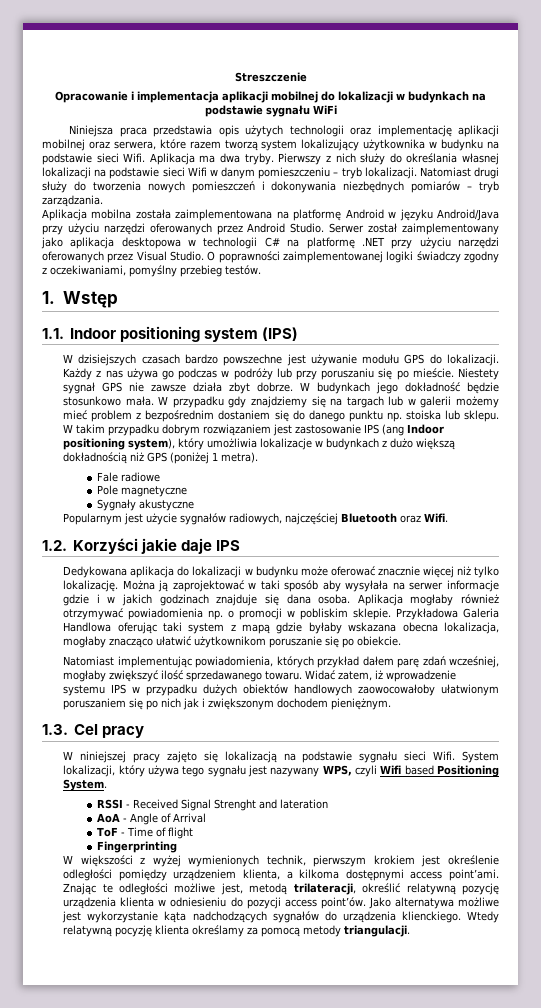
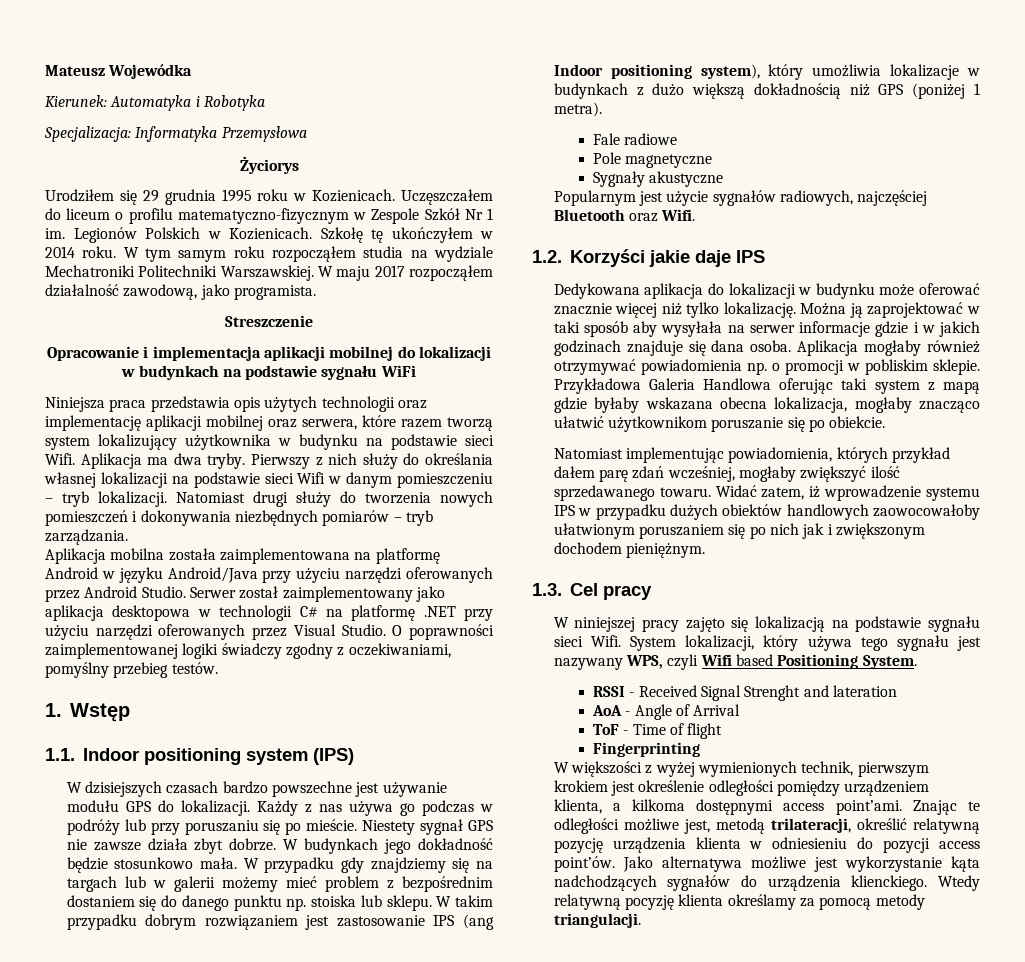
+ Mateusz Wojewódka
+ Kierunek: Automatyka i Robotyka
+ Specjalizacja: Informatyka Przemysłowa
+ Życiorys
+ Urodziłem się 29 grudnia 1995 roku w Kozienicach. Uczęszczałem do liceum o profilu matematyczno-fizycznym w Zespole Szkół Nr 1 im. Legionów Polskich w Kozienicach. Szkołę tę ukończyłem w 2014 roku. W tym samym roku rozpocząłem studia na wydziale Mechatroniki Politechniki Warszawskiej. W maju 2017 rozpocząłem działalność zawodową, jako programista.

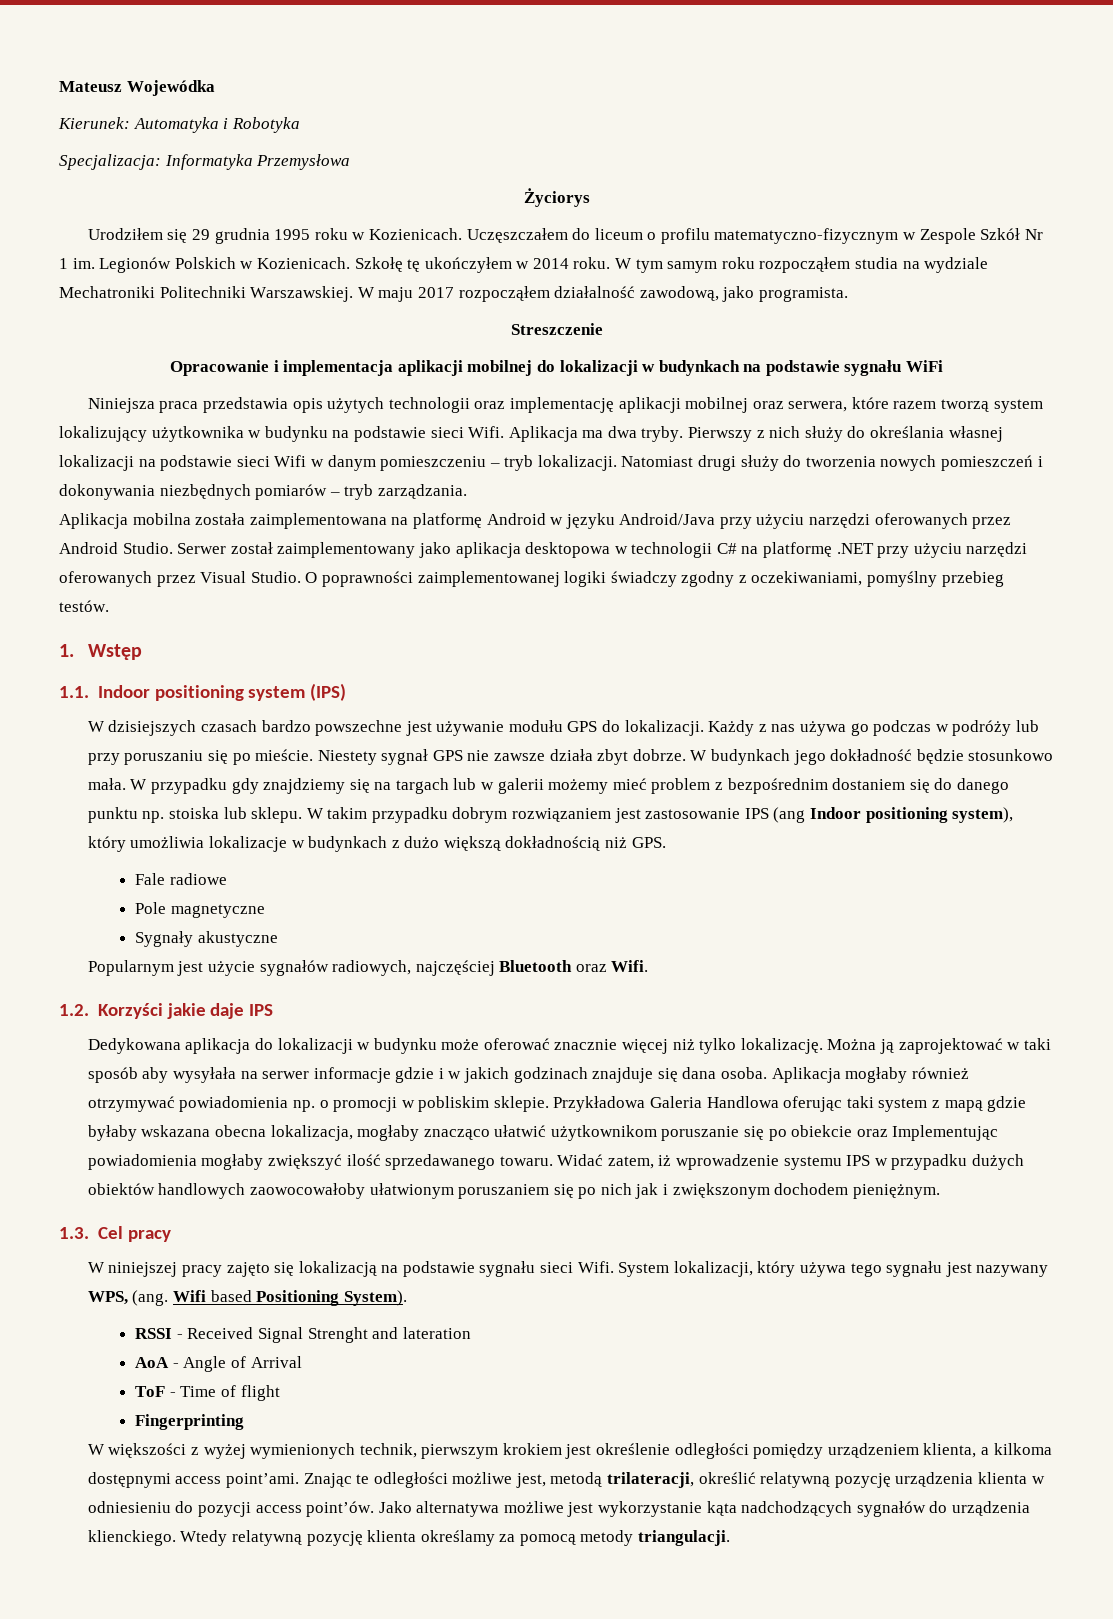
- W takim przypadku dobrym rozwiązaniem jest zastosowanie IPS (ang Indoor positioning system), który umożliwia lokalizacje w budynkach z dużo większą dokładnością niż GPS (poniżej 1 metra).
+ W takim przypadku dobrym rozwiązaniem jest zastosowanie IPS (ang Indoor positioning system), który umożliwia lokalizacje w budynkach z dużo większą dokładnością niż GPS.
- Przykładowa Galeria Handlowa oferując taki system z mapą gdzie byłaby wskazana obecna lokalizacja, mogłaby znacząco ułatwić użytkownikom poruszanie się po obiekcie.
- Natomiast implementując powiadomienia, których przykład dałem parę zdań wcześniej, mogłaby zwiększyć ilość sprzedawanego towaru.
+ Przykładowa Galeria Handlowa oferując taki system z mapą gdzie byłaby wskazana obecna lokalizacja, mogłaby znacząco ułatwić użytkownikom poruszanie się po obiekcie oraz Implementując powiadomienia mogłaby zwiększyć ilość sprzedawanego towaru.
- System lokalizacji, który używa tego sygnału jest nazywany WPS, czyli Wifi based Positioning System.
+ System lokalizacji, który używa tego sygnału jest nazywany WPS, (ang. Wifi based Positioning System).
- Wtedy relatywną pocyzję klienta określamy za pomocą metody triangulacji.
+ Wtedy relatywną pozycję klienta określamy za pomocą metody triangulacji.

